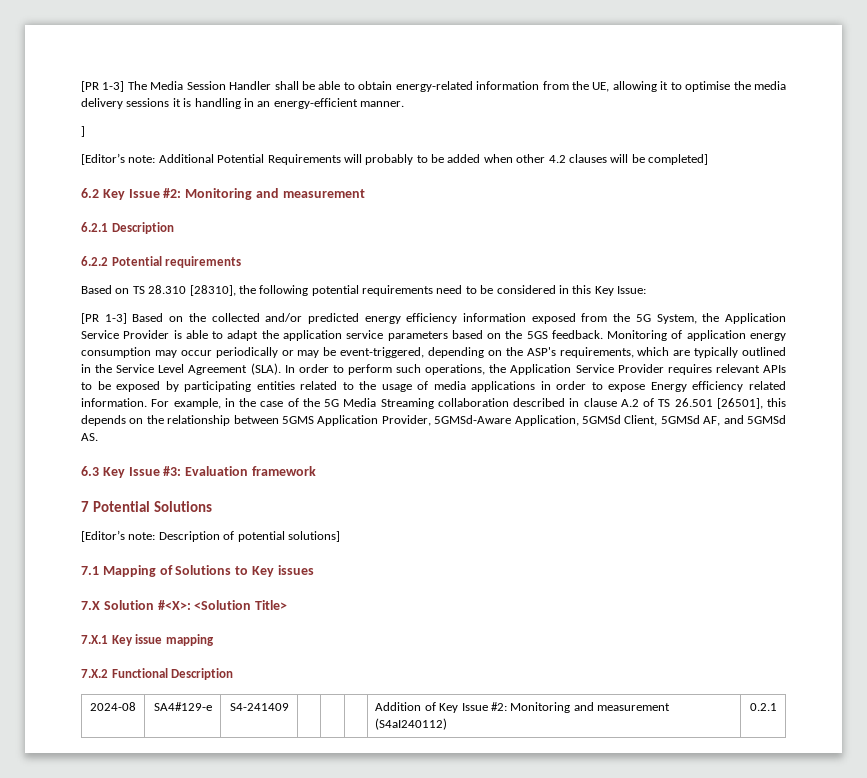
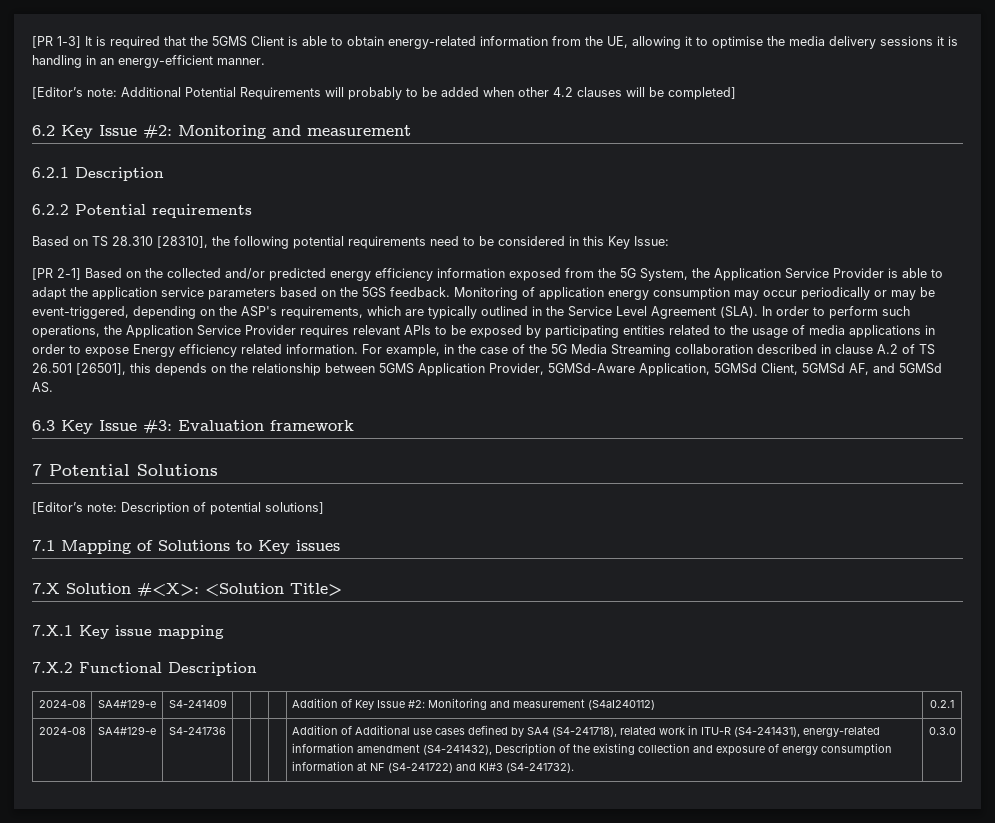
- [PR 1-3] The Media Session Handler shall be able to obtain energy-related information from the UE, allowing it to optimise the media delivery sessions it is handling in an energy-efficient manner.
+ [PR 1-3] It is required that the 5GMS Client is able to obtain energy-related information from the UE, allowing it to optimise the media delivery sessions it is handling in an energy-efficient manner.
- ]
- [PR 1-3] Based on the collected and/or predicted energy efficiency information exposed from the 5G System, the Application Service Provider is able to adapt the application service parameters based on the 5GS feedback.
+ [PR 2-1] Based on the collected and/or predicted energy efficiency information exposed from the 5G System, the Application Service Provider is able to adapt the application service parameters based on the 5GS feedback.
+ 2024-08 | SA4#129-e | S4-241736 | | | | Addition of Additional use cases defined by SA4 (S4-241718), related work in ITU-R (S4-241431), energy-related information amendment (S4-241432), Description of the existing collection and exposure of energy consumption information at NF (S4-241722) and KI#3 (S4-241732). | 0.3.0

